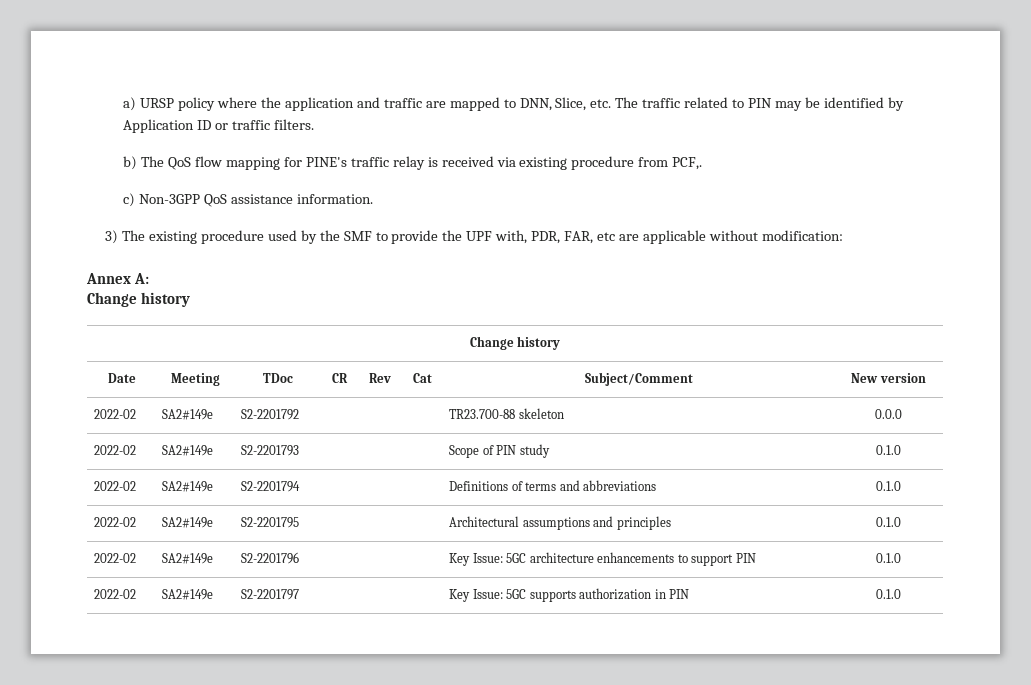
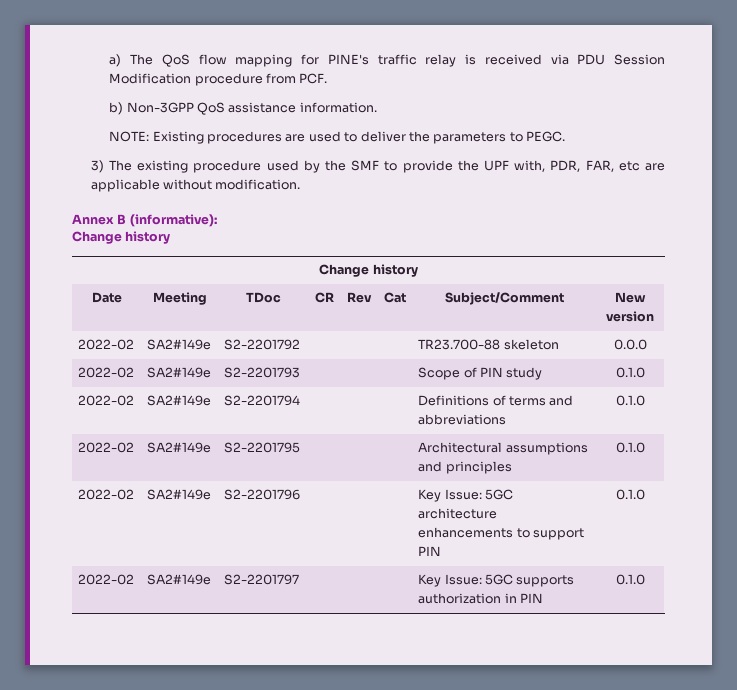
- a) URSP policy where the application and traffic are mapped to DNN, Slice, etc. The traffic related to PIN may be identified by Application ID or traffic filters.
- b) The QoS flow mapping for PINE's traffic relay is received via existing procedure from PCF,.
- c) Non-3GPP QoS assistance information.
+ a) The QoS flow mapping for PINE's traffic relay is received via PDU Session Modification procedure from PCF.
+ b) Non-3GPP QoS assistance information.
+ NOTE: Existing procedures are used to deliver the parameters to PEGC.
- 3) The existing procedure used by the SMF to provide the UPF with, PDR, FAR, etc are applicable without modification:
+ 3) The existing procedure used by the SMF to provide the UPF with, PDR, FAR, etc are applicable without modification.
- Annex A:
+ Annex B (informative):

